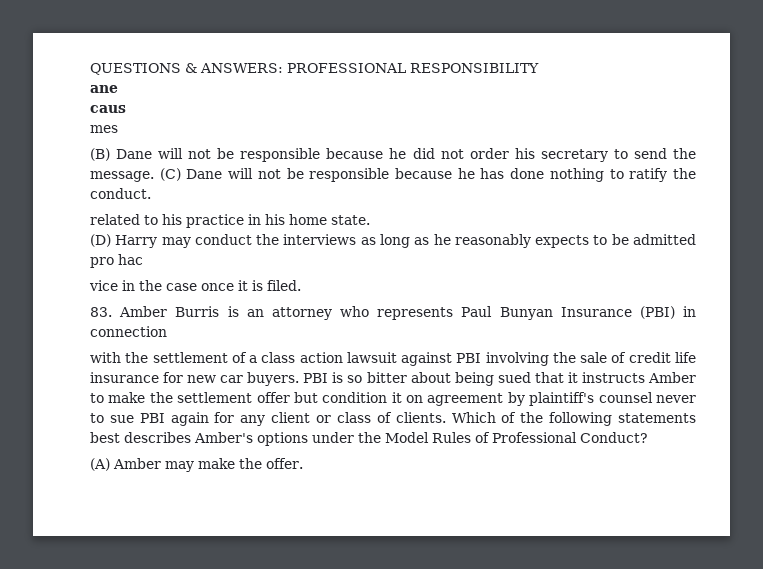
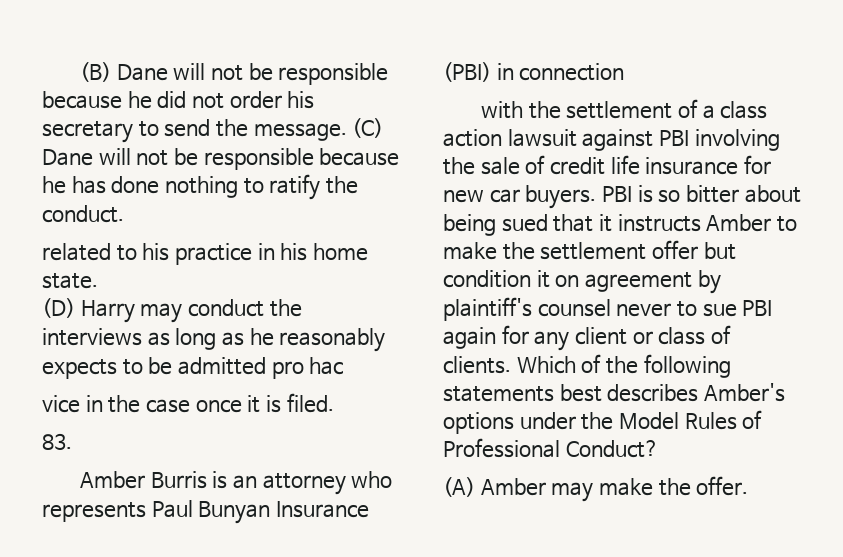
- QUESTIONS & ANSWERS: PROFESSIONAL RESPONSIBILITY
- ane
- caus
- mes
- 83. Amber Burris is an attorney who represents Paul Bunyan Insurance (PBI) in connection
+ 83.
+ Amber Burris is an attorney who represents Paul Bunyan Insurance (PBI) in connection

